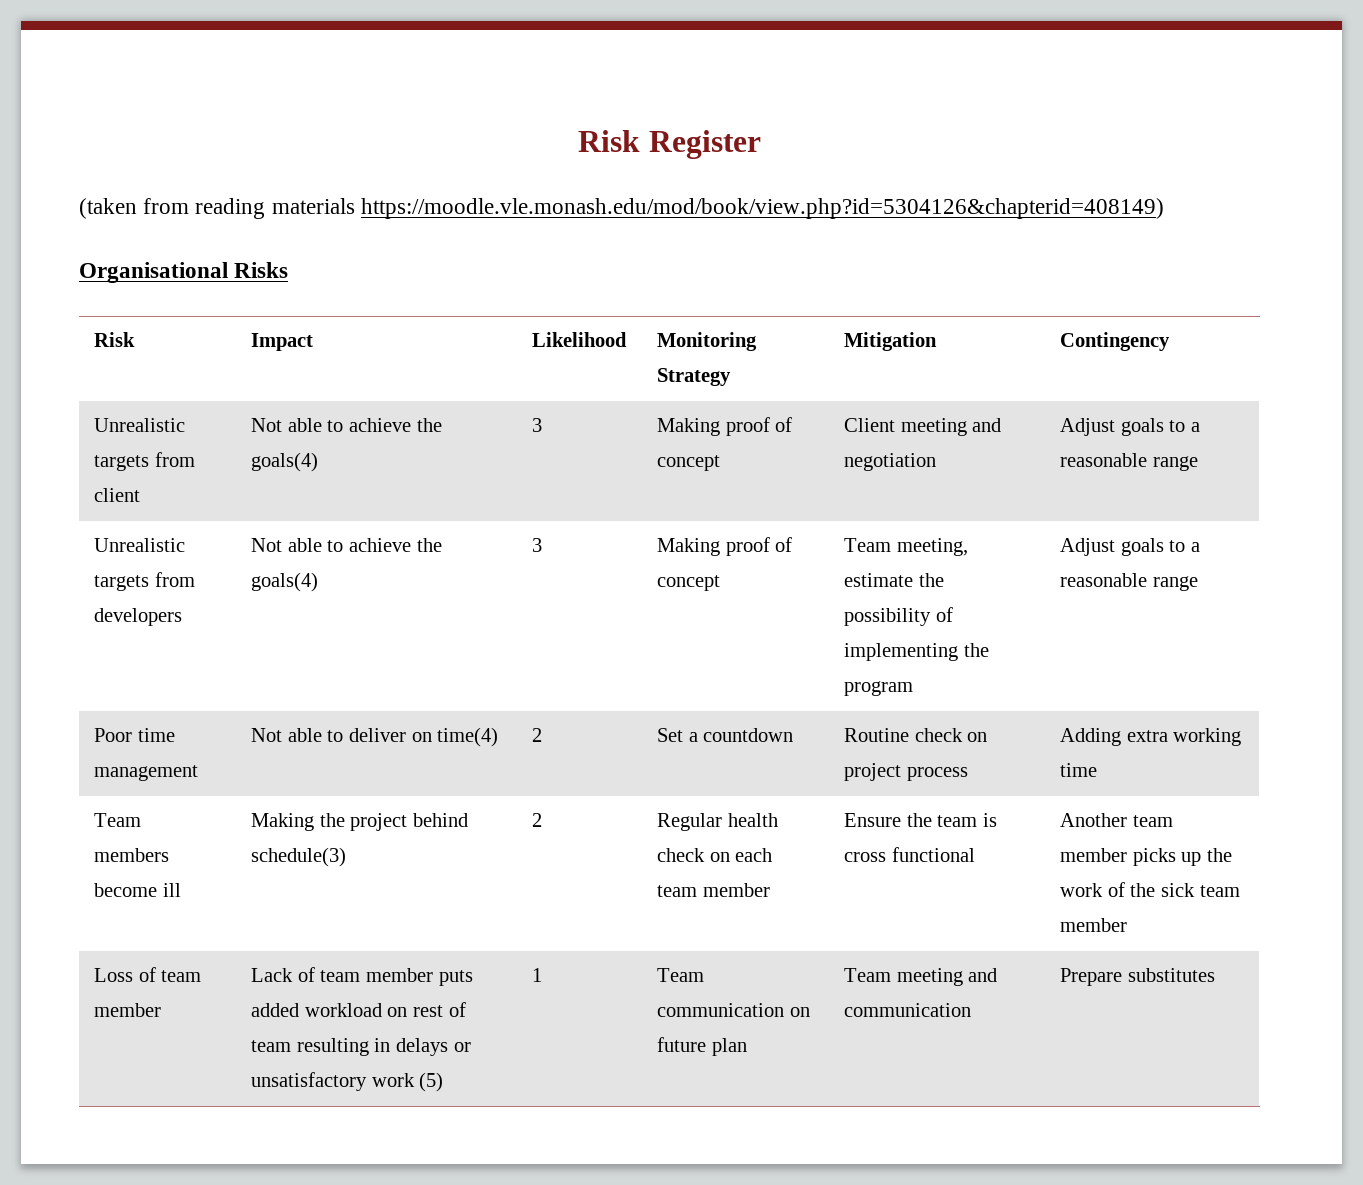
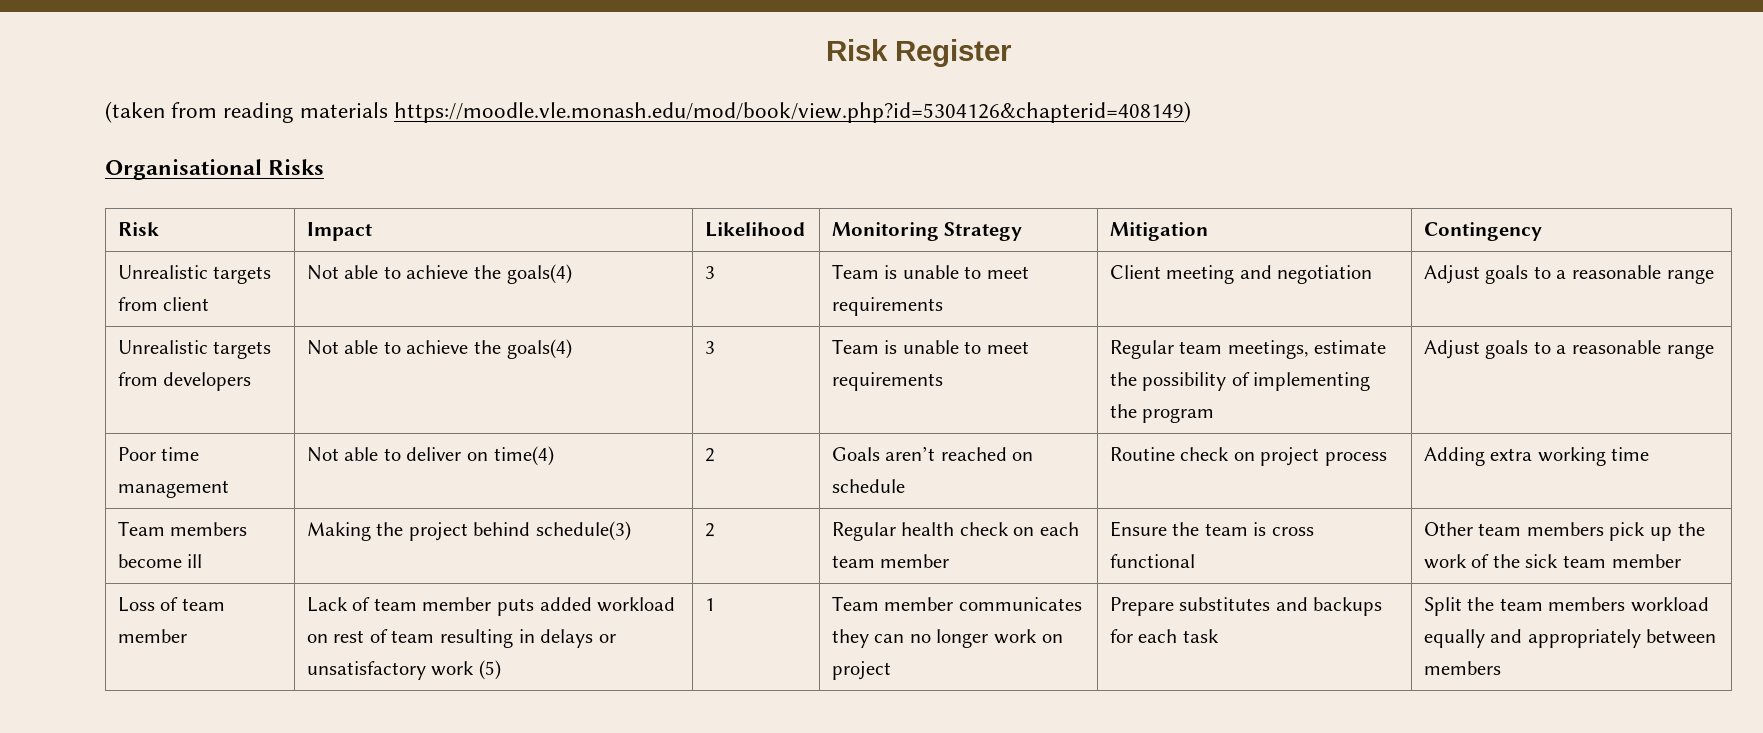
- Unrealistic targets from client | Not able to achieve the goals(4) | 3 | Making proof of concept | Client meeting and negotiation | Adjust goals to a reasonable range
+ Unrealistic targets from client | Not able to achieve the goals(4) | 3 | Team is unable to meet requirements | Client meeting and negotiation | Adjust goals to a reasonable range
- Unrealistic targets from developers | Not able to achieve the goals(4) | 3 | Making proof of concept | Team meeting, estimate the possibility of implementing the program | Adjust goals to a reasonable range
+ Unrealistic targets from developers | Not able to achieve the goals(4) | 3 | Team is unable to meet requirements | Regular team meetings, estimate the possibility of implementing the program | Adjust goals to a reasonable range
- Poor time management | Not able to deliver on time(4) | 2 | Set a countdown | Routine check on project process | Adding extra working time
+ Poor time management | Not able to deliver on time(4) | 2 | Goals aren’t reached on schedule | Routine check on project process | Adding extra working time
- Team members become ill | Making the project behind schedule(3) | 2 | Regular health check on each team member | Ensure the team is cross functional | Another team member picks up the work of the sick team member
+ Team members become ill | Making the project behind schedule(3) | 2 | Regular health check on each team member | Ensure the team is cross functional | Other team members pick up the work of the sick team member
- Team communication on future plan | Team meeting and communication | Prepare substitutes
+ Team member communicates they can no longer work on project | Prepare substitutes and backups for each task | Split the team members workload equally and appropriately between members

